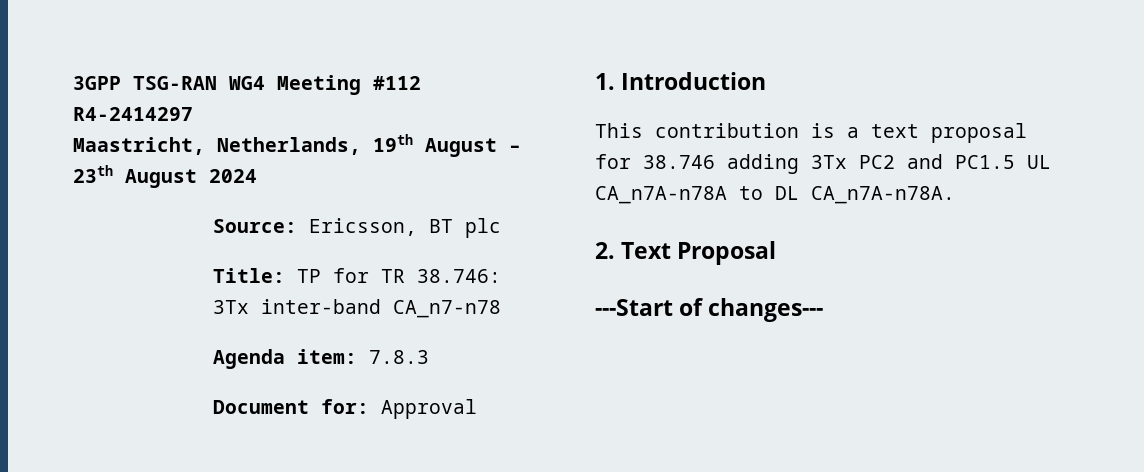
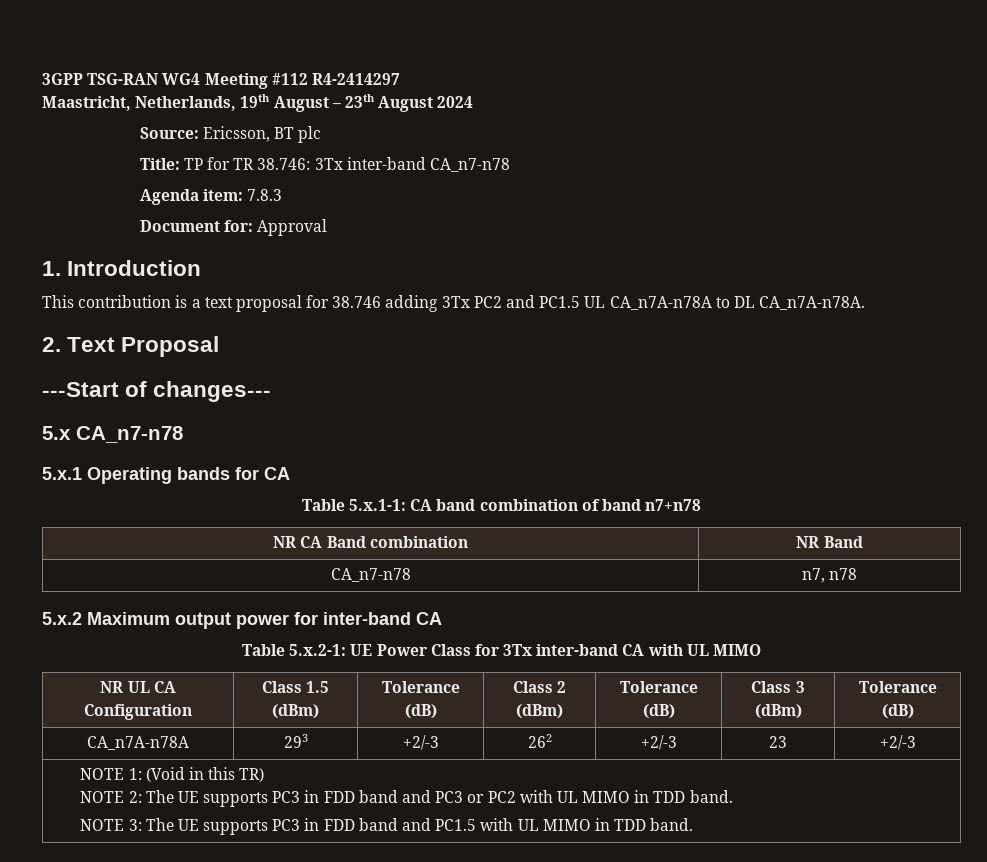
+ 5.x CA_n7-n78
+ 5.x.1 Operating bands for CA
+ Table 5.x.1-1: CA band combination of band n7+n78
+ NR CA Band combination | NR Band
+ CA_n7-n78 | n7, n78
+ 5.x.2 Maximum output power for inter-band CA
+ Table 5.x.2-1: UE Power Class for 3Tx inter-band CA with UL MIMO
+ NR UL CA Configuration | Class 1.5 (dBm) | Tolerance (dB) | Class 2 (dBm) | Tolerance (dB) | Class 3 (dBm) | Tolerance (dB)
+ CA_n7A-n78A | 293 | +2/-3 | 262 | +2/-3 | 23 | +2/-3
+ NOTE 1: (Void in this TR)
+ NOTE 2: The UE supports PC3 in FDD band and PC3 or PC2 with UL MIMO in TDD band.
+ NOTE 3: The UE supports PC3 in FDD band and PC1.5 with UL MIMO in TDD band.

